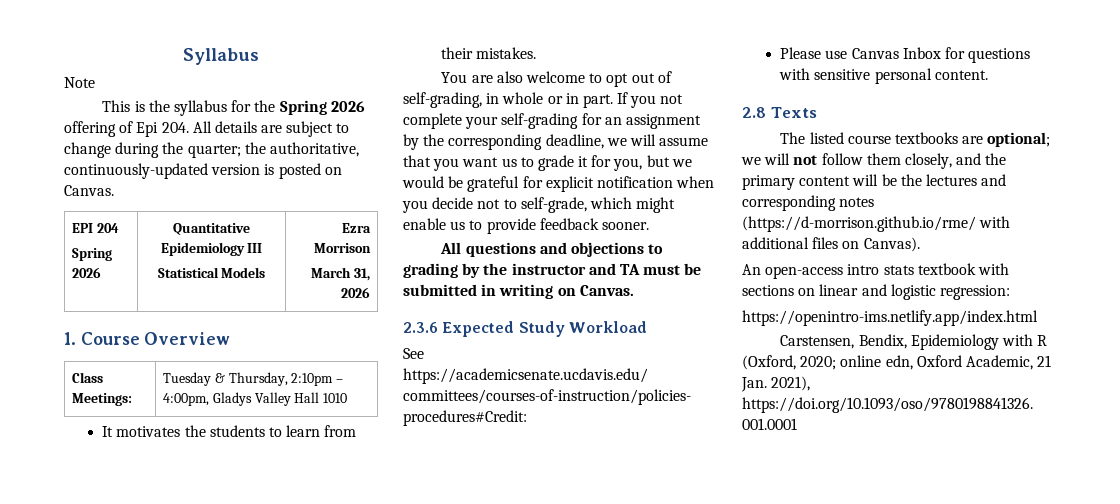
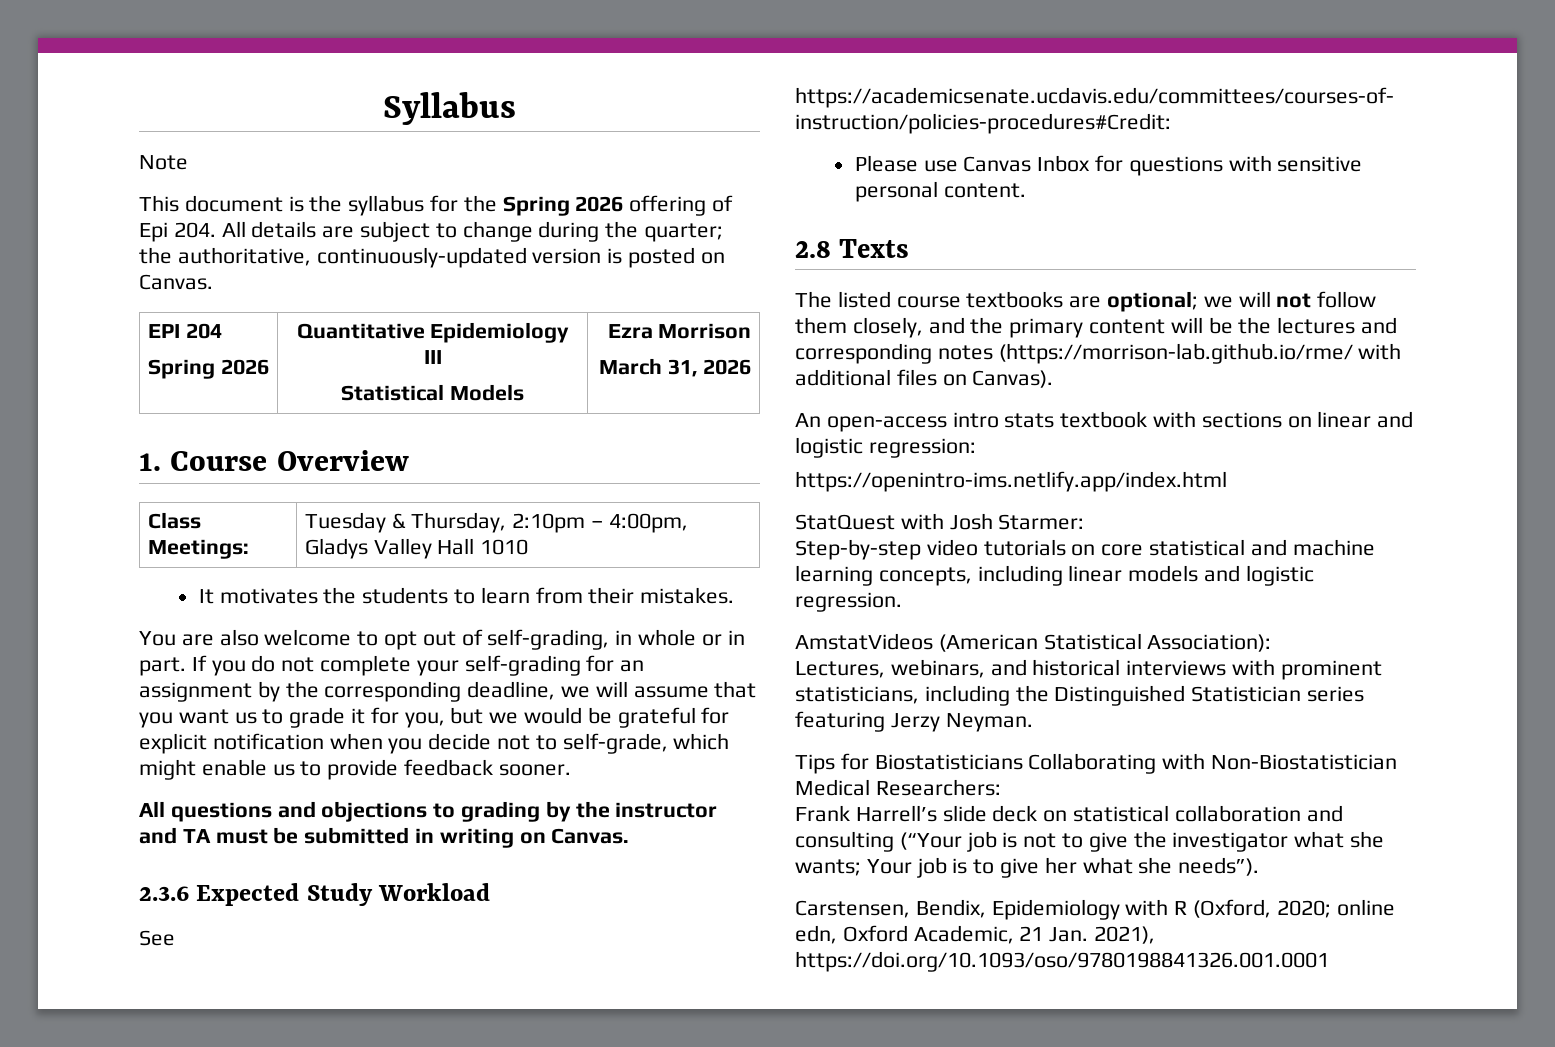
- This is the syllabus for the Spring 2026 offering of Epi 204. All details are subject to change during the quarter; the authoritative, continuously-updated version is posted on Canvas.
+ This document is the syllabus for the Spring 2026 offering of Epi 204. All details are subject to change during the quarter; the authoritative, continuously-updated version is posted on Canvas.
- If you not complete your self-grading for an assignment by the corresponding deadline, we will assume that you want us to grade it for you, but we would be grateful for explicit notification when you decide not to self-grade, which might enable us to provide feedback sooner.
+ If you do not complete your self-grading for an assignment by the corresponding deadline, we will assume that you want us to grade it for you, but we would be grateful for explicit notification when you decide not to self-grade, which might enable us to provide feedback sooner.
- The listed course textbooks are optional; we will not follow them closely, and the primary content will be the lectures and corresponding notes (https://d-morrison.github.io/rme/ with additional files on Canvas).
+ The listed course textbooks are optional; we will not follow them closely, and the primary content will be the lectures and corresponding notes (https://morrison-lab.github.io/rme/ with additional files on Canvas).
+ StatQuest with Josh Starmer:
+ Step-by-step video tutorials on core statistical and machine learning concepts, including linear models and logistic regression.
+ AmstatVideos (American Statistical Association):
+ Lectures, webinars, and historical interviews with prominent statisticians, including the Distinguished Statistician series featuring Jerzy Neyman.
+ Tips for Biostatisticians Collaborating with Non-Biostatistician Medical Researchers:
+ Frank Harrell’s slide deck on statistical collaboration and consulting (“Your job is not to give the investigator what she wants; Your job is to give her what she needs”).

